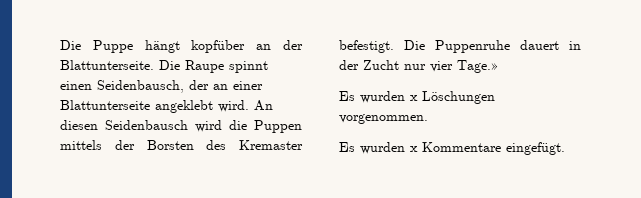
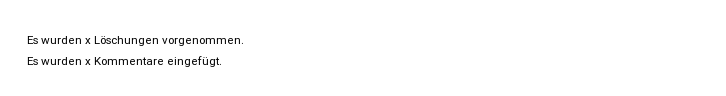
- Die Puppe hängt kopfüber an der Blattunterseite. Die Raupe spinnt einen Seidenbausch, der an einer Blattunterseite angeklebt wird. An diesen Seidenbausch wird die Puppen mittels der Borsten des Kremaster befestigt. Die Puppenruhe dauert in der Zucht nur vier Tage.»

